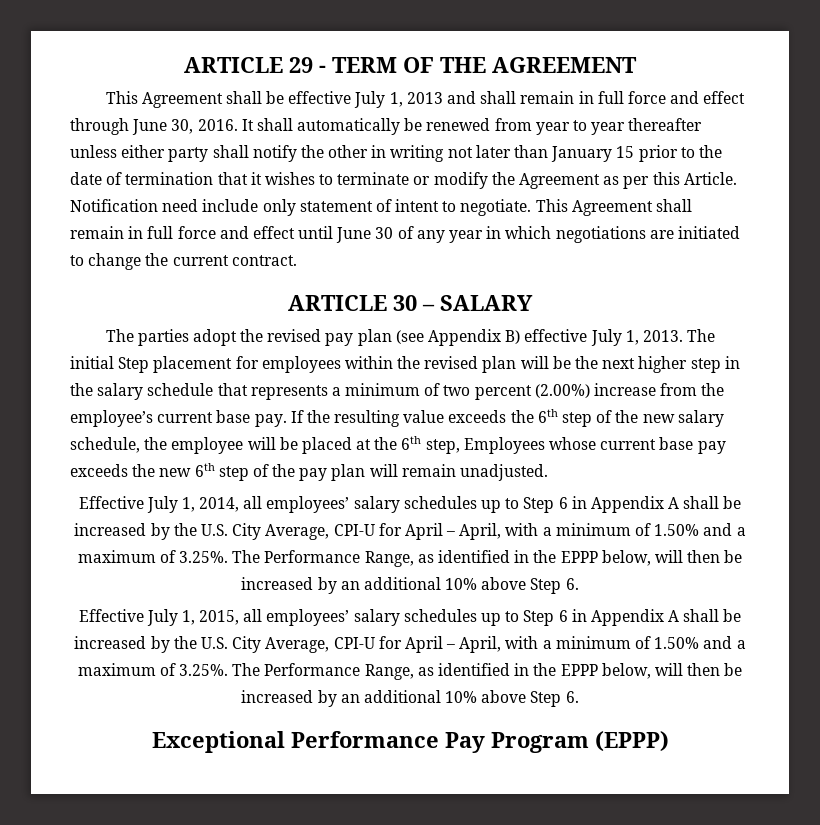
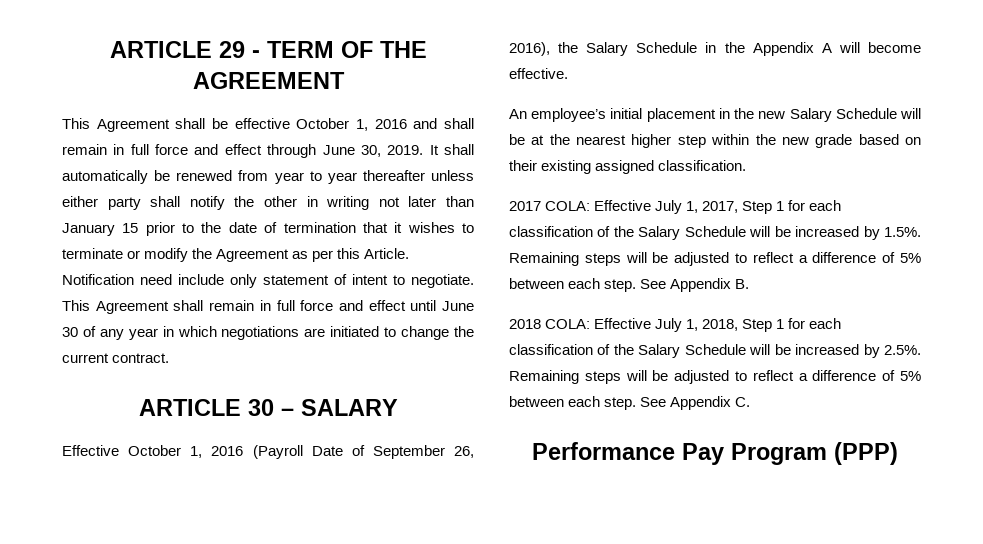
- This Agreement shall be effective July 1, 2013 and shall remain in full force and effect through June 30, 2016.
+ This Agreement shall be effective October 1, 2016 and shall remain in full force and effect through June 30, 2019.
- The parties adopt the revised pay plan (see Appendix B) effective July 1, 2013. The initial Step placement for employees within the revised plan will be the next higher step in the salary schedule that represents a minimum of two percent (2.00%) increase from the employee’s current base pay. If the resulting value exceeds the 6th step of the new salary schedule, the employee will be placed at the 6th step, Employees whose current base pay exceeds the new 6th step of the pay plan will remain unadjusted.
- Effective July 1, 2014, all employees’ salary schedules up to Step 6 in Appendix A shall be increased by the U.S. City Average, CPI-U for April – April, with a minimum of 1.50% and a maximum of 3.25%. The Performance Range, as identified in the EPPP below, will then be increased by an additional 10% above Step 6.
- Effective July 1, 2015, all employees’ salary schedules up to Step 6 in Appendix A shall be increased by the U.S. City Average, CPI-U for April – April, with a minimum of 1.50% and a maximum of 3.25%. The Performance Range, as identified in the EPPP below, will then be increased by an additional 10% above Step 6.
- Exceptional Performance Pay Program (EPPP)
+ Effective October 1, 2016 (Payroll Date of September 26, 2016), the Salary Schedule in the Appendix A will become effective.
+ An employee’s initial placement in the new Salary Schedule will be at the nearest higher step within the new grade based on their existing assigned classification.
+ 2017 COLA: Effective July 1, 2017, Step 1 for each classification of the Salary Schedule will be increased by 1.5%. Remaining steps will be adjusted to reflect a difference of 5% between each step. See Appendix B.
+ 2018 COLA: Effective July 1, 2018, Step 1 for each classification of the Salary Schedule will be increased by 2.5%. Remaining steps will be adjusted to reflect a difference of 5% between each step. See Appendix C.
+ Performance Pay Program (PPP)

